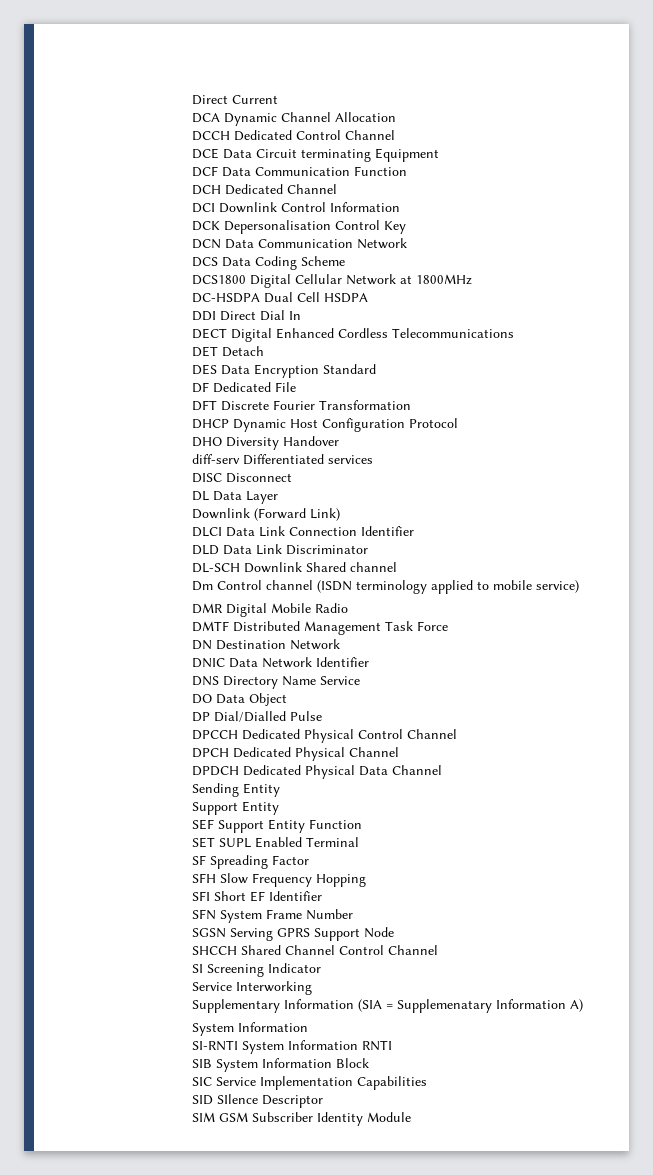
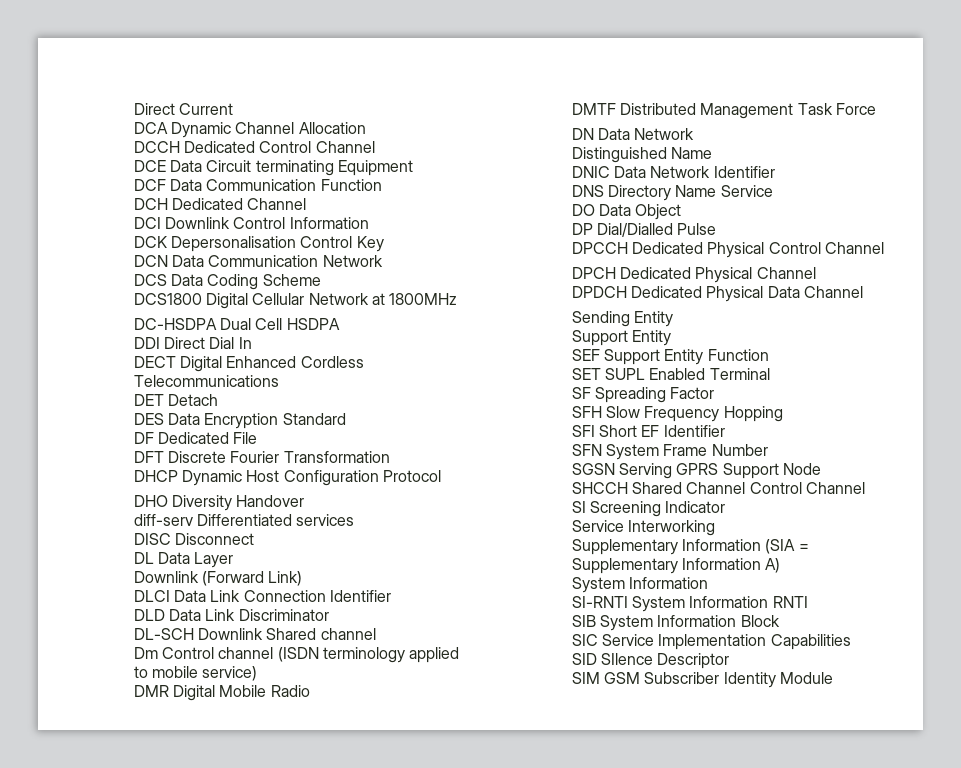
- DN Destination Network
+ DN Data Network
+ Distinguished Name
- Supplementary Information (SIA = Supplemenatary Information A)
+ Supplementary Information (SIA = Supplementary Information A)

